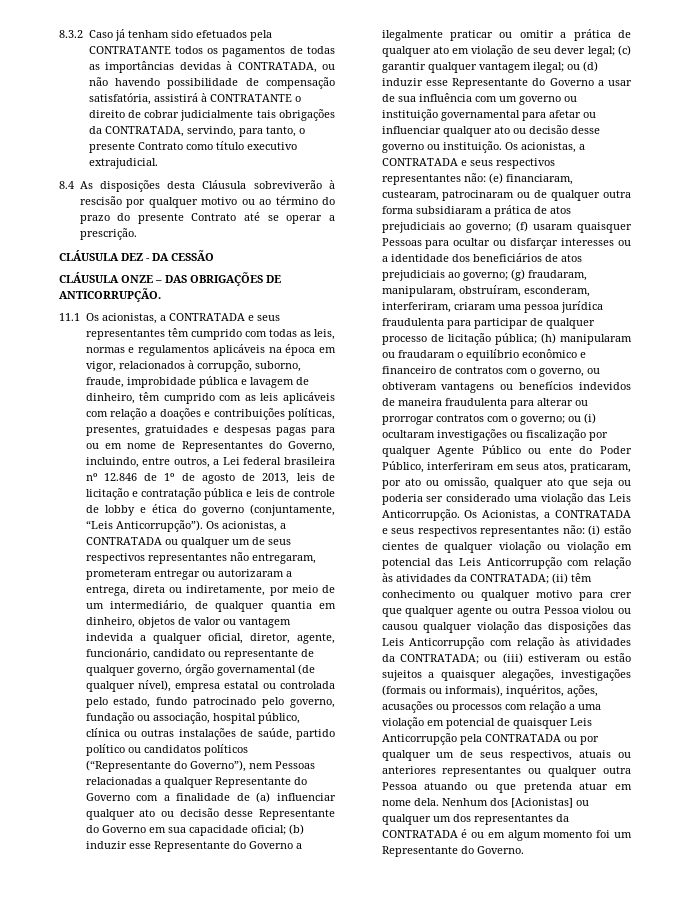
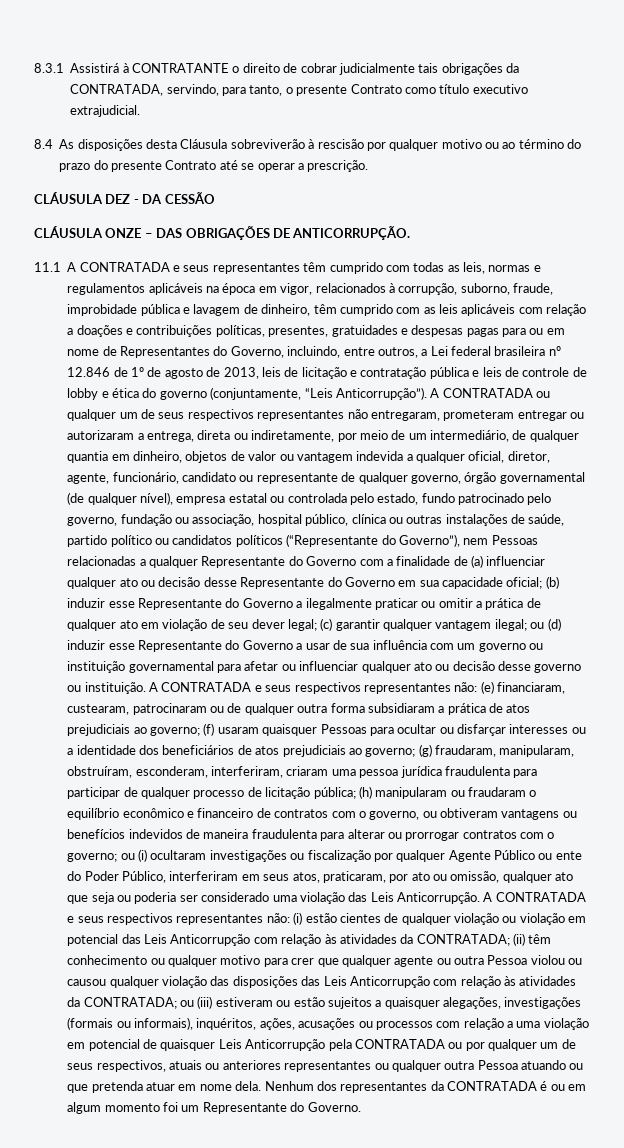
- 8.3.2 Caso já tenham sido efetuados pela CONTRATANTE todos os pagamentos de todas as importâncias devidas à CONTRATADA, ou não havendo possibilidade de compensação satisfatória, assistirá à CONTRATANTE o direito de cobrar judicialmente tais obrigações da CONTRATADA, servindo, para tanto, o presente Contrato como título executivo extrajudicial.
+ 8.3.1 Assistirá à CONTRATANTE o direito de cobrar judicialmente tais obrigações da CONTRATADA, servindo, para tanto, o presente Contrato como título executivo extrajudicial.
- 11.1 Os acionistas, a CONTRATADA e seus representantes têm cumprido com todas as leis, normas e regulamentos aplicáveis na época em vigor, relacionados à corrupção, suborno, fraude, improbidade pública e lavagem de dinheiro, têm cumprido com as leis aplicáveis com relação a doações e contribuições políticas, presentes, gratuidades e despesas pagas para ou em nome de Representantes do Governo, incluindo, entre outros, a Lei federal brasileira nº 12.846 de 1º de agosto de 2013, leis de licitação e contratação pública e leis de controle de lobby e ética do governo (conjuntamente, “Leis Anticorrupção”).
+ 11.1 A CONTRATADA e seus representantes têm cumprido com todas as leis, normas e regulamentos aplicáveis na época em vigor, relacionados à corrupção, suborno, fraude, improbidade pública e lavagem de dinheiro, têm cumprido com as leis aplicáveis com relação a doações e contribuições políticas, presentes, gratuidades e despesas pagas para ou em nome de Representantes do Governo, incluindo, entre outros, a Lei federal brasileira nº 12.846 de 1º de agosto de 2013, leis de licitação e contratação pública e leis de controle de lobby e ética do governo (conjuntamente, “Leis Anticorrupção”).
- Os acionistas, a CONTRATADA ou qualquer um de seus respectivos representantes não entregaram, prometeram entregar ou autorizaram a entrega, direta ou indiretamente, por meio de um intermediário, de qualquer quantia em dinheiro, objetos de valor ou vantagem indevida a qualquer oficial, diretor, agente, funcionário, candidato ou representante de qualquer governo, órgão governamental (de qualquer nível), empresa estatal ou controlada pelo estado, fundo patrocinado pelo governo, fundação ou associação, hospital público, clínica ou outras instalações de saúde, partido político ou candidatos políticos (“Representante do Governo”), nem Pessoas relacionadas a qualquer Representante do Governo com a finalidade de (a) influenciar qualquer ato ou decisão desse Representante do Governo em sua capacidade oficial;
+ A CONTRATADA ou qualquer um de seus respectivos representantes não entregaram, prometeram entregar ou autorizaram a entrega, direta ou indiretamente, por meio de um intermediário, de qualquer quantia em dinheiro, objetos de valor ou vantagem indevida a qualquer oficial, diretor, agente, funcionário, candidato ou representante de qualquer governo, órgão governamental (de qualquer nível), empresa estatal ou controlada pelo estado, fundo patrocinado pelo governo, fundação ou associação, hospital público, clínica ou outras instalações de saúde, partido político ou candidatos políticos (“Representante do Governo”), nem Pessoas relacionadas a qualquer Representante do Governo com a finalidade de (a) influenciar qualquer ato ou decisão desse Representante do Governo em sua capacidade oficial;
- ou (d) induzir esse Representante do Governo a usar de sua influência com um governo ou instituição governamental para afetar ou influenciar qualquer ato ou decisão desse governo ou instituição. Os acionistas, a CONTRATADA e seus respectivos representantes não:
+ ou (d) induzir esse Representante do Governo a usar de sua influência com um governo ou instituição governamental para afetar ou influenciar qualquer ato ou decisão desse governo ou instituição. A CONTRATADA e seus respectivos representantes não:
- ou (i) ocultaram investigações ou fiscalização por qualquer Agente Público ou ente do Poder Público, interferiram em seus atos, praticaram, por ato ou omissão, qualquer ato que seja ou poderia ser considerado uma violação das Leis Anticorrupção. Os Acionistas, a CONTRATADA e seus respectivos representantes não:
+ ou (i) ocultaram investigações ou fiscalização por qualquer Agente Público ou ente do Poder Público, interferiram em seus atos, praticaram, por ato ou omissão, qualquer ato que seja ou poderia ser considerado uma violação das Leis Anticorrupção. A CONTRATADA e seus respectivos representantes não:
- Nenhum dos [Acionistas] ou qualquer um dos representantes da CONTRATADA é ou em algum momento foi um Representante do Governo.
+ Nenhum dos representantes da CONTRATADA é ou em algum momento foi um Representante do Governo.

